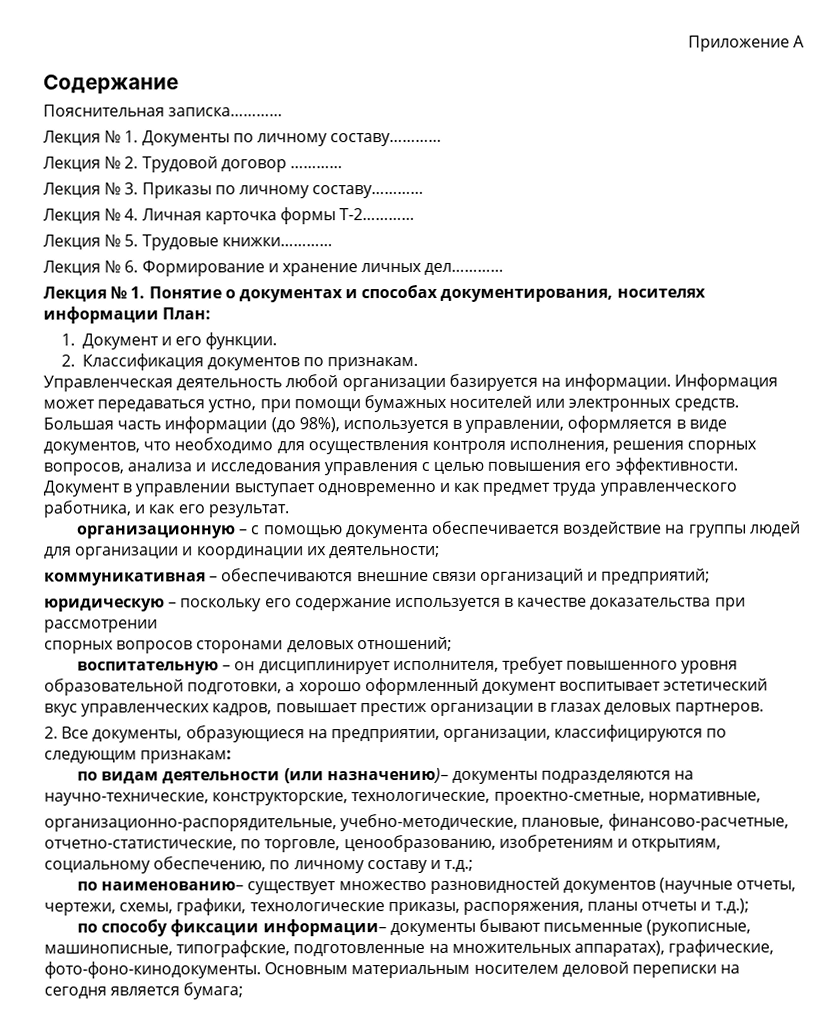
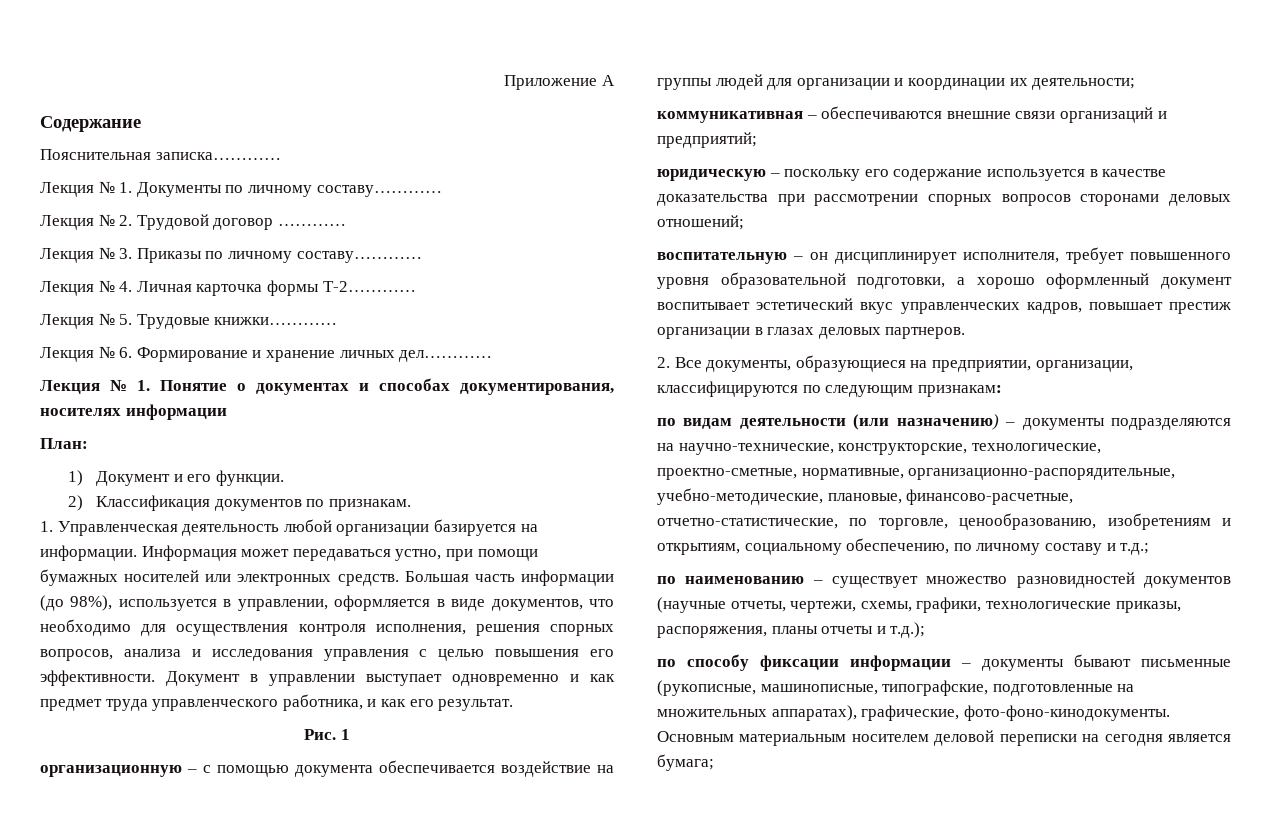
- Лекция № 1. Понятие о документах и способах документирования, носителях информации План:
+ Лекция № 1. Понятие о документах и способах документирования, носителях информации
+ План:
- 1. Документ и его функции.
+ 1) Документ и его функции.
- 2. Классификация документов по признакам.
+ 2) Классификация документов по признакам.
- Управленческая деятельность любой организации базируется на информации.
+ 1. Управленческая деятельность любой организации базируется на информации.
+ Рис. 1
- юридическую – поскольку его содержание используется в качестве доказательства при рассмотрении
- спорных вопросов сторонами деловых отношений;
+ юридическую – поскольку его содержание используется в качестве доказательства при рассмотрении спорных вопросов сторонами деловых отношений;
- по видам деятельности (или назначению)– документы подразделяются на научно-технические, конструкторские, технологические, проектно-сметные, нормативные,
- организационно-распорядительные, учебно-методические, плановые, финансово-расчетные, отчетно-статистические, по торговле, ценообразованию, изобретениям и открытиям, социальному обеспечению, по личному составу и т.д.;
+ по видам деятельности (или назначению) – документы подразделяются на научно-технические, конструкторские, технологические, проектно-сметные, нормативные, организационно-распорядительные, учебно-методические, плановые, финансово-расчетные, отчетно-статистические, по торговле, ценообразованию, изобретениям и открытиям, социальному обеспечению, по личному составу и т.д.;
- по наименованию– существует множество разновидностей документов (научные отчеты, чертежи, схемы, графики, технологические приказы, распоряжения, планы отчеты и т.д.);
+ по наименованию – существует множество разновидностей документов (научные отчеты, чертежи, схемы, графики, технологические приказы, распоряжения, планы отчеты и т.д.);
- по способу фиксации информации– документы бывают письменные (рукописные, машинописные, типографские, подготовленные на множительных аппаратах), графические, фото-фоно-кинодокументы.
+ по способу фиксации информации – документы бывают письменные (рукописные, машинописные, типографские, подготовленные на множительных аппаратах), графические, фото-фоно-кинодокументы.

